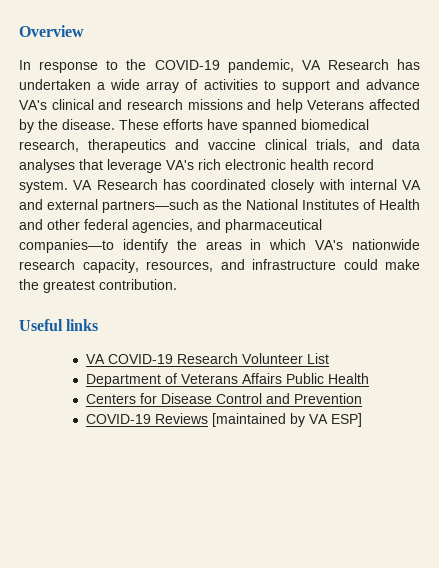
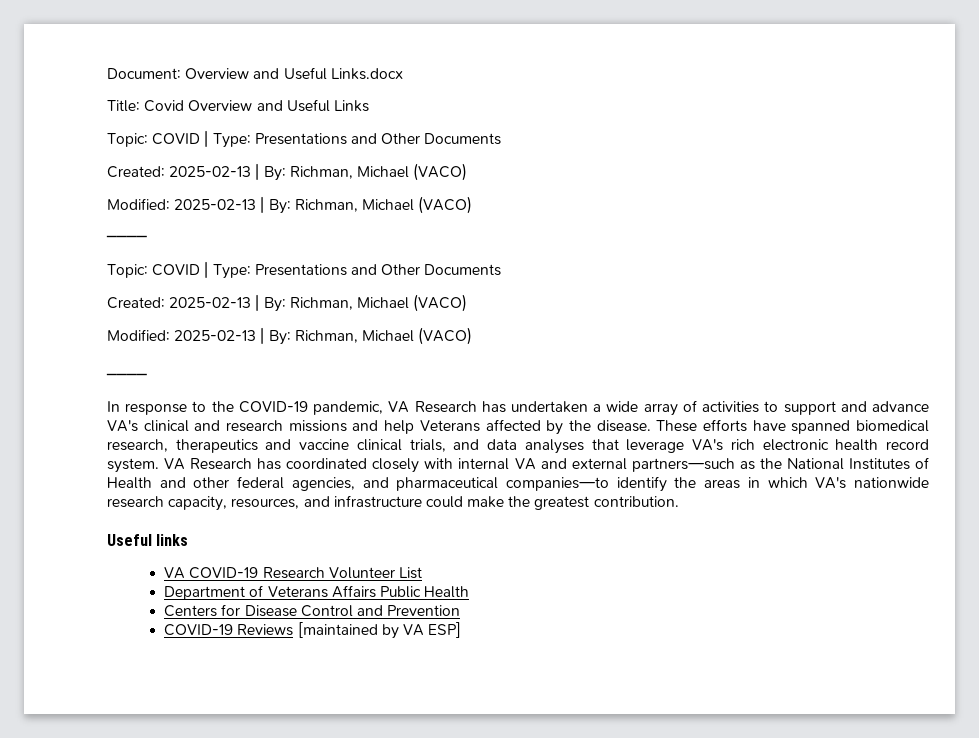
- Overview
+ Document: Overview and Useful Links.docx
+ Title: Covid Overview and Useful Links
+ Topic: COVID | Type: Presentations and Other Documents
+ Created: 2025-02-13 | By: Richman, Michael (VACO)
+ Modified: 2025-02-13 | By: Richman, Michael (VACO)
+ ────
+ Topic: COVID | Type: Presentations and Other Documents
+ Created: 2025-02-13 | By: Richman, Michael (VACO)
+ Modified: 2025-02-13 | By: Richman, Michael (VACO)
+ ────

